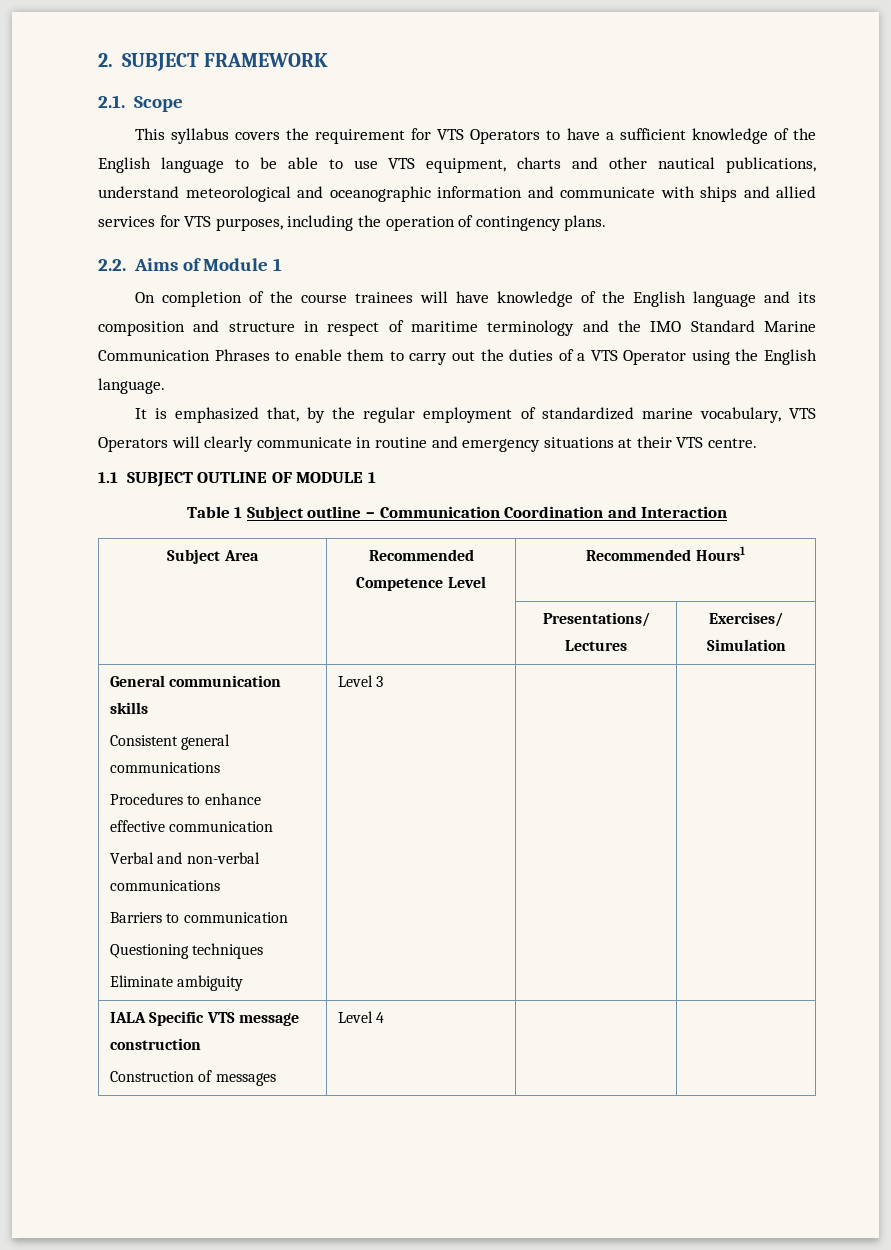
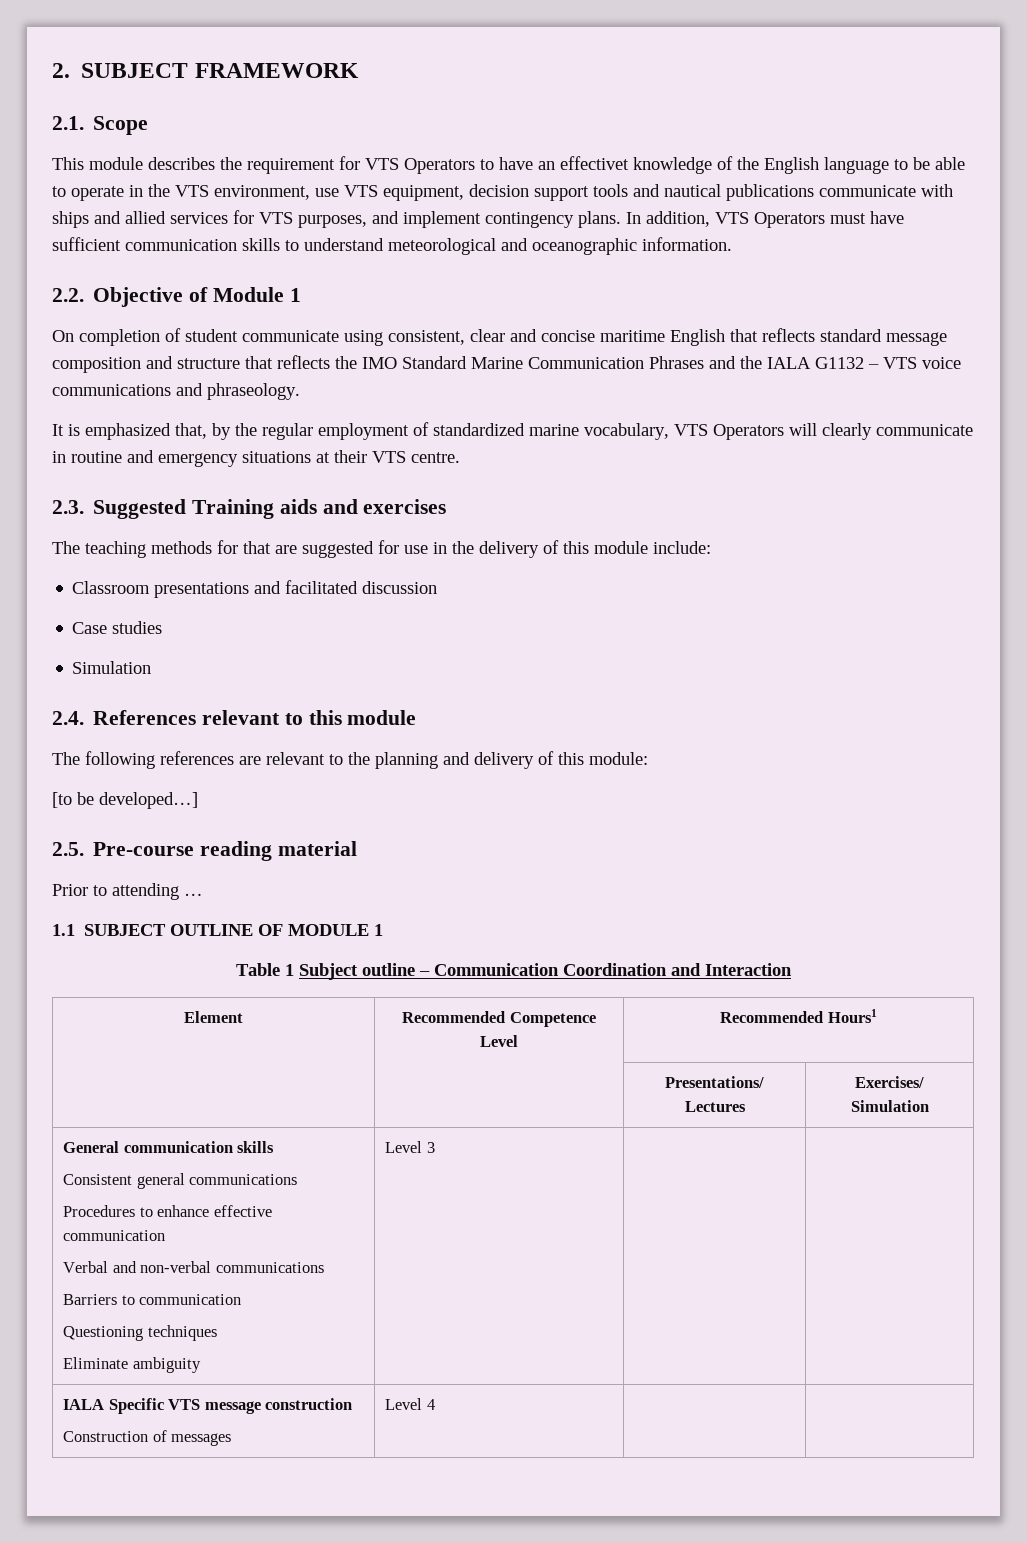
- This syllabus covers the requirement for VTS Operators to have a sufficient knowledge of the English language to be able to use VTS equipment, charts and other nautical publications, understand meteorological and oceanographic information and communicate with ships and allied services for VTS purposes, including the operation of contingency plans.
+ This module describes the requirement for VTS Operators to have an effectivet knowledge of the English language to be able to operate in the VTS environment, use VTS equipment, decision support tools and nautical publications communicate with ships and allied services for VTS purposes, and implement contingency plans. In addition, VTS Operators must have sufficient communication skills to understand meteorological and oceanographic information.
- 2.2. Aims of Module 1
+ 2.2. Objective of Module 1
- On completion of the course trainees will have knowledge of the English language and its composition and structure in respect of maritime terminology and the IMO Standard Marine Communication Phrases to enable them to carry out the duties of a VTS Operator using the English language.
+ On completion of student communicate using consistent, clear and concise maritime English that reflects standard message composition and structure that reflects the IMO Standard Marine Communication Phrases and the IALA G1132 – VTS voice communications and phraseology.
+ 2.3. Suggested Training aids and exercises
+ The teaching methods for that are suggested for use in the delivery of this module include:
+ Classroom presentations and facilitated discussion
+ Case studies
+ Simulation
+ 2.4. References relevant to this module
+ The following references are relevant to the planning and delivery of this module:
+ [to be developed…]
+ 2.5. Pre-course reading material
+ Prior to attending …
- Subject Area | Recommended Competence Level | Recommended Hours1
+ Element | Recommended Competence Level | Recommended Hours1

